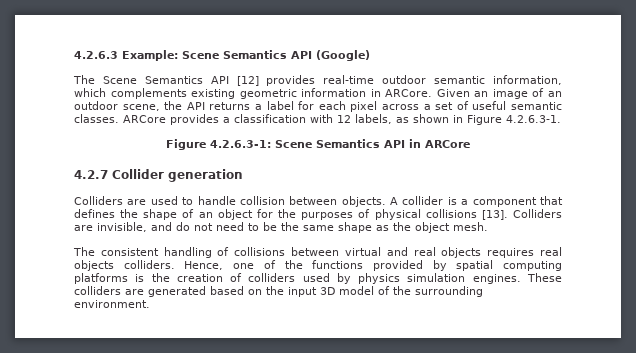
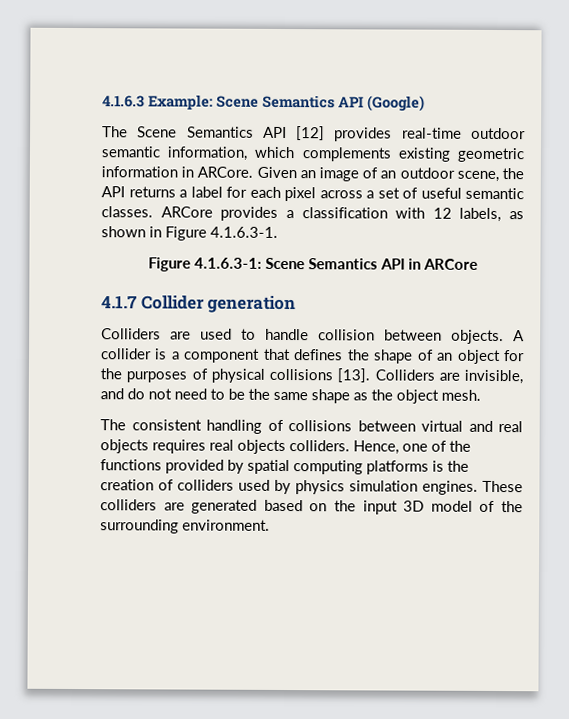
- 4.2.6.3 Example: Scene Semantics API (Google)
+ 4.1.6.3 Example: Scene Semantics API (Google)
- ARCore provides a classification with 12 labels, as shown in Figure 4.2.6.3-1.
- Figure 4.2.6.3-1: Scene Semantics API in ARCore
+ ARCore provides a classification with 12 labels, as shown in Figure 4.1.6.3-1.
+ Figure 4.1.6.3-1: Scene Semantics API in ARCore
- 4.2.7 Collider generation
+ 4.1.7 Collider generation

